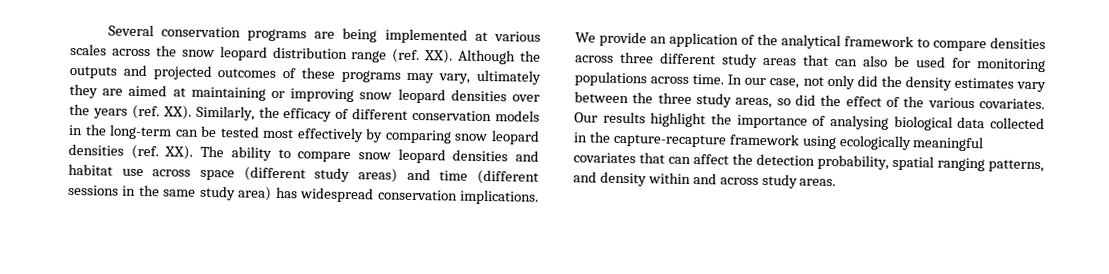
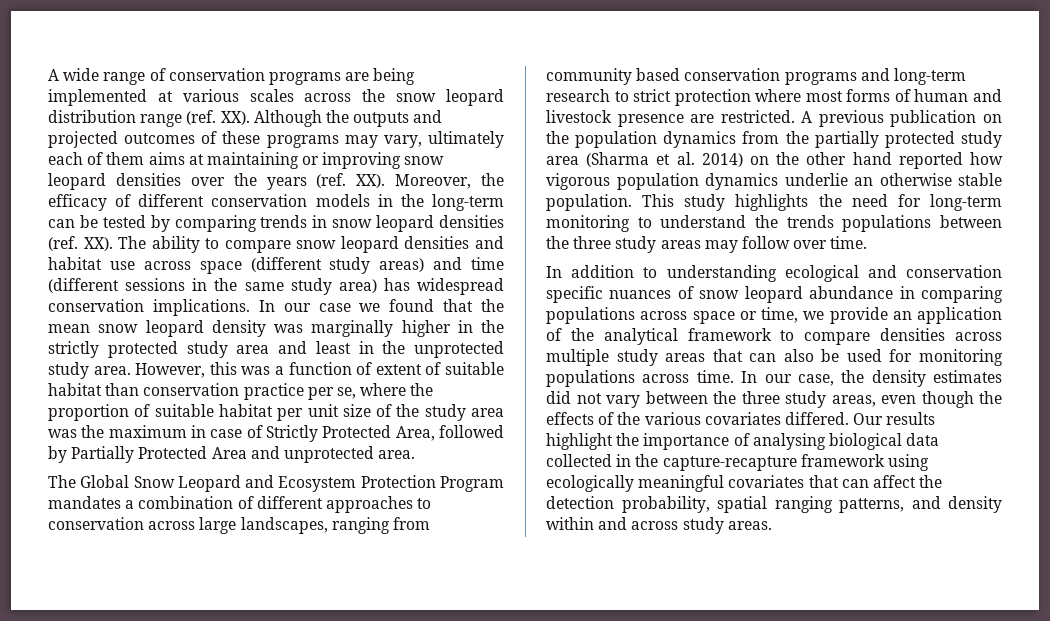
- Several conservation programs are being implemented at various scales across the snow leopard distribution range (ref. XX). Although the outputs and projected outcomes of these programs may vary, ultimately they are aimed at maintaining or improving snow leopard densities over the years (ref. XX). Similarly, the efficacy of different conservation models in the long-term can be tested most effectively by comparing snow leopard densities (ref. XX). The ability to compare snow leopard densities and habitat use across space (different study areas) and time (different sessions in the same study area) has widespread conservation implications.
+ A wide range of conservation programs are being implemented at various scales across the snow leopard distribution range (ref. XX). Although the outputs and projected outcomes of these programs may vary, ultimately each of them aims at maintaining or improving snow leopard densities over the years (ref. XX). Moreover, the efficacy of different conservation models in the long-term can be tested by comparing trends in snow leopard densities (ref. XX). The ability to compare snow leopard densities and habitat use across space (different study areas) and time (different sessions in the same study area) has widespread conservation implications.
- We provide an application of the analytical framework to compare densities across three different study areas that can also be used for monitoring populations across time.
+ In our case we found that the mean snow leopard density was marginally higher in the strictly protected study area and least in the unprotected study area. However, this was a function of extent of suitable habitat than conservation practice per se, where the proportion of suitable habitat per unit size of the study area was the maximum in case of Strictly Protected Area, followed by Partially Protected Area and unprotected area.
+ The Global Snow Leopard and Ecosystem Protection Program mandates a combination of different approaches to conservation across large landscapes, ranging from community based conservation programs and long-term research to strict protection where most forms of human and livestock presence are restricted. A previous publication on the population dynamics from the partially protected study area (Sharma et al. 2014) on the other hand reported how vigorous population dynamics underlie an otherwise stable population. This study highlights the need for long-term monitoring to understand the trends populations between the three study areas may follow over time.
+ In addition to understanding ecological and conservation specific nuances of snow leopard abundance in comparing populations across space or time, we provide an application of the analytical framework to compare densities across multiple study areas that can also be used for monitoring populations across time.
- In our case, not only did the density estimates vary between the three study areas, so did the effect of the various covariates.
+ In our case, the density estimates did not vary between the three study areas, even though the effects of the various covariates differed.

